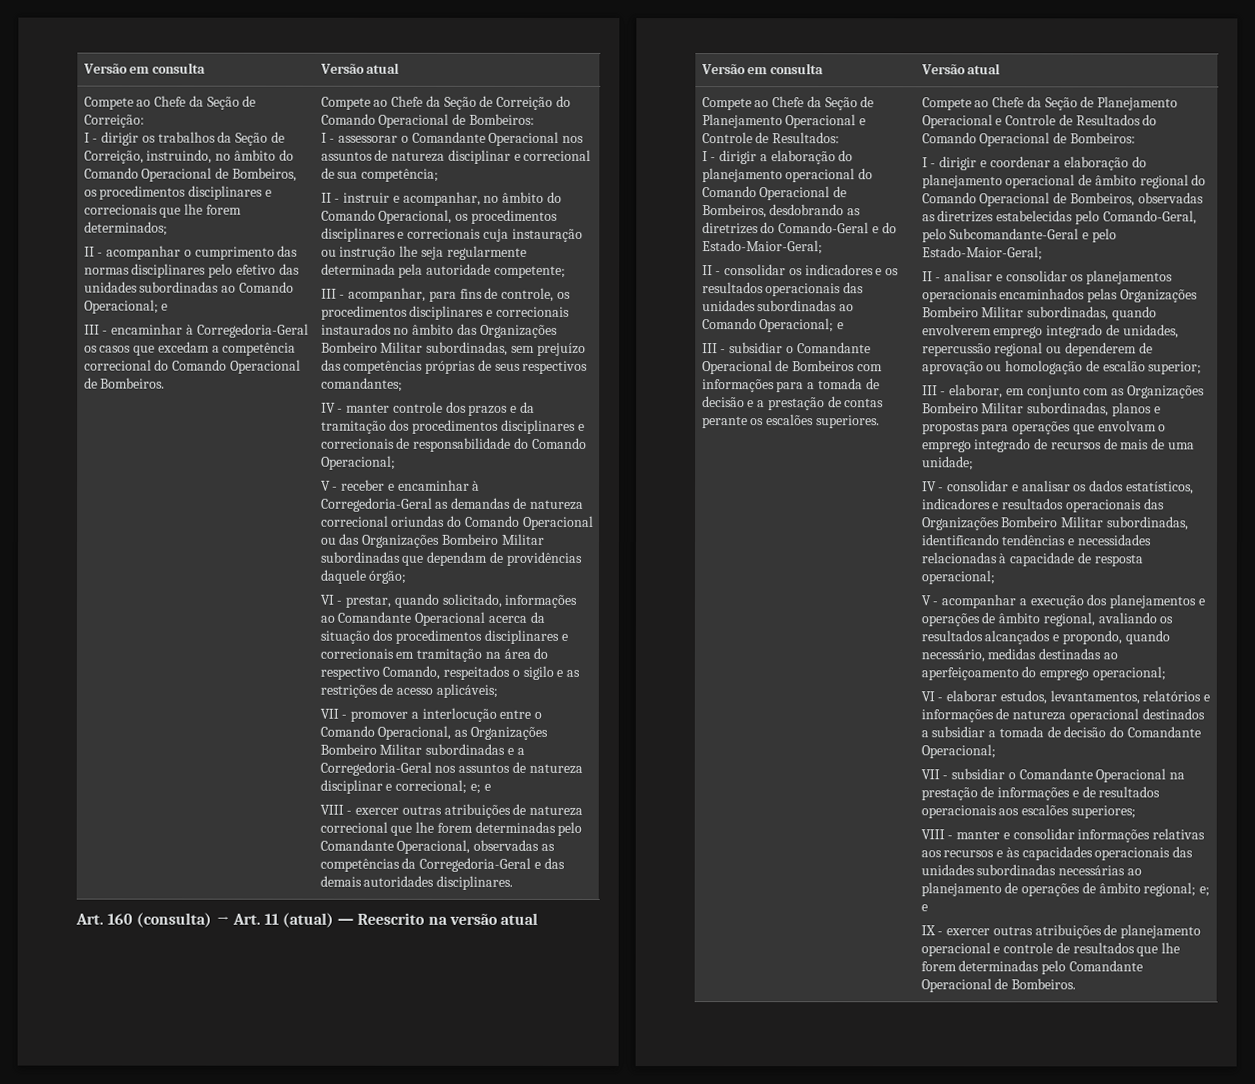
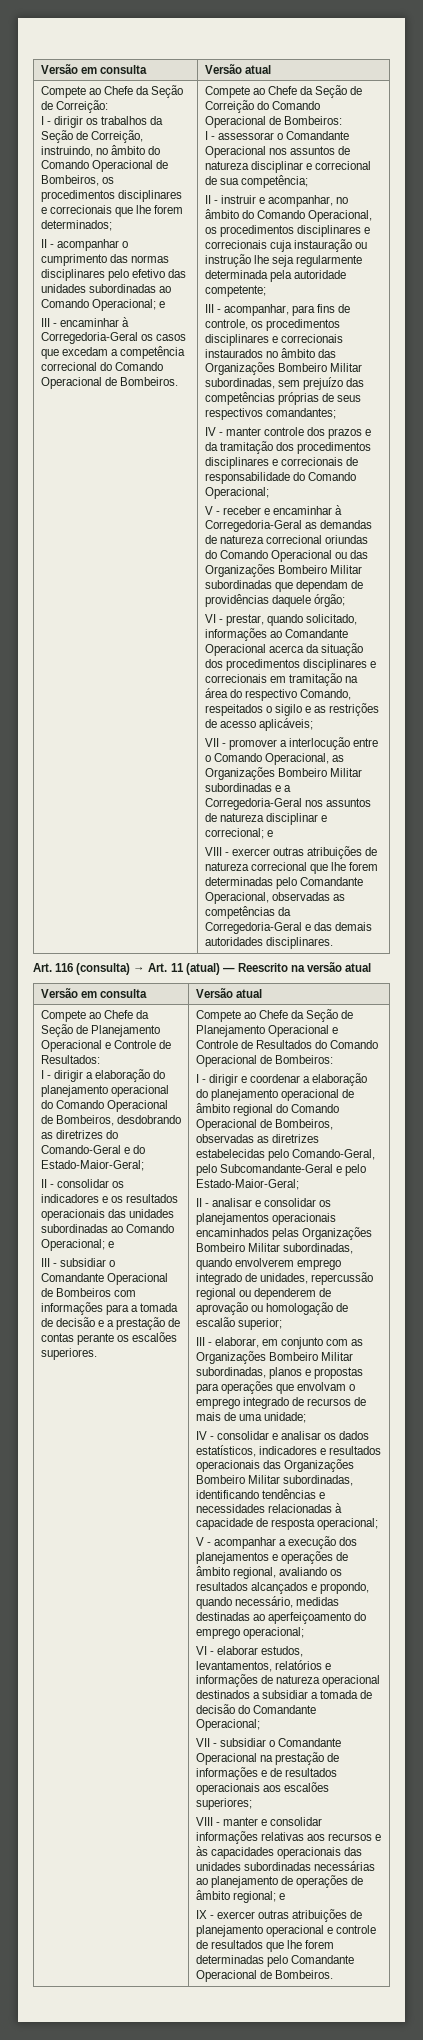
- VII - promover a interlocução entre o Comando Operacional, as Organizações Bombeiro Militar subordinadas e a Corregedoria-Geral nos assuntos de natureza disciplinar e correcional; e; e
+ VII - promover a interlocução entre o Comando Operacional, as Organizações Bombeiro Militar subordinadas e a Corregedoria-Geral nos assuntos de natureza disciplinar e correcional; e
- Art. 160 (consulta) → Art. 11 (atual) — Reescrito na versão atual
+ Art. 116 (consulta) → Art. 11 (atual) — Reescrito na versão atual
- VIII - manter e consolidar informações relativas aos recursos e às capacidades operacionais das unidades subordinadas necessárias ao planejamento de operações de âmbito regional; e; e
+ VIII - manter e consolidar informações relativas aos recursos e às capacidades operacionais das unidades subordinadas necessárias ao planejamento de operações de âmbito regional; e

